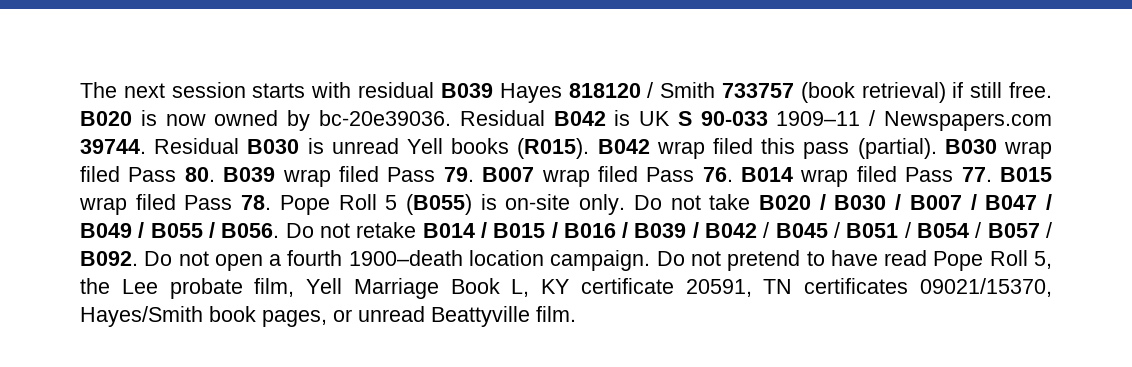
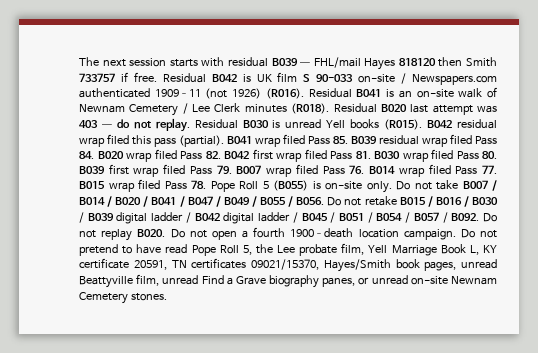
- The next session starts with residual B039 Hayes 818120 / Smith 733757 (book retrieval) if still free. B020 is now owned by bc-20e39036.
+ The next session starts with residual B039 — FHL/mail Hayes 818120 then Smith 733757 if free.
- Residual B042 is UK S 90-033 1909–11 / Newspapers.com 39744.
+ Residual B042 is UK film S 90-033 on-site / Newspapers.com authenticated 1909–11 (not 1926) (R016). Residual B041 is an on-site walk of Newnam Cemetery / Lee Clerk minutes (R018). Residual B020 last attempt was 403 — do not replay.
- B042 wrap filed this pass (partial).
+ B042 residual wrap filed this pass (partial).
- B030 wrap filed Pass 80. B039 wrap filed Pass 79. B007 wrap filed Pass 76. B014 wrap filed Pass 77. B015 wrap filed Pass 78. Pope Roll 5 (B055) is on-site only.
+ B041 wrap filed Pass 85. B039 residual wrap filed Pass 84. B020 wrap filed Pass 82. B042 first wrap filed Pass 81. B030 wrap filed Pass 80. B039 first wrap filed Pass 79. B007 wrap filed Pass 76. B014 wrap filed Pass 77. B015 wrap filed Pass 78. Pope Roll 5 (B055) is on-site only.
- Do not take B020 / B030 / B007 / B047 / B049 / B055 / B056.
+ Do not take B007 / B014 / B020 / B041 / B047 / B049 / B055 / B056.
- Do not retake B014 / B015 / B016 / B039 / B042 / B045 / B051 / B054 / B057 / B092.
+ Do not retake B015 / B016 / B030 / B039 digital ladder / B042 digital ladder / B045 / B051 / B054 / B057 / B092.
- Do not open a fourth 1900–death location campaign.
+ Do not replay B020. Do not open a fourth 1900–death location campaign.
- Do not pretend to have read Pope Roll 5, the Lee probate film, Yell Marriage Book L, KY certificate 20591, TN certificates 09021/15370, Hayes/Smith book pages, or unread Beattyville film.
+ Do not pretend to have read Pope Roll 5, the Lee probate film, Yell Marriage Book L, KY certificate 20591, TN certificates 09021/15370, Hayes/Smith book pages, unread Beattyville film, unread Find a Grave biography panes, or unread on-site Newnam Cemetery stones.

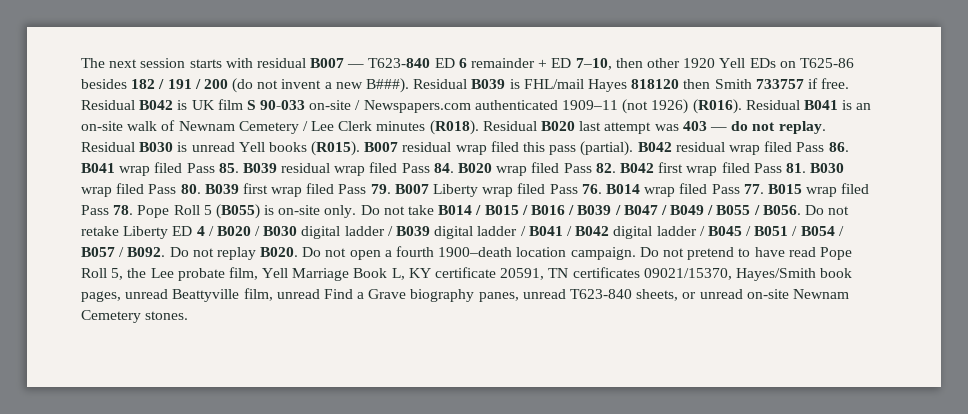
- The next session starts with residual B039 — FHL/mail Hayes 818120 then Smith 733757 if free.
+ The next session starts with residual B007 — T623-840 ED 6 remainder + ED 7–10, then other 1920 Yell EDs on T625-86 besides 182 / 191 / 200 (do not invent a new B###). Residual B039 is FHL/mail Hayes 818120 then Smith 733757 if free.
- B042 residual wrap filed this pass (partial).
+ B007 residual wrap filed this pass (partial).
- B041 wrap filed Pass 85. B039 residual wrap filed Pass 84. B020 wrap filed Pass 82. B042 first wrap filed Pass 81. B030 wrap filed Pass 80. B039 first wrap filed Pass 79. B007 wrap filed Pass 76. B014 wrap filed Pass 77. B015 wrap filed Pass 78. Pope Roll 5 (B055) is on-site only.
+ B042 residual wrap filed Pass 86. B041 wrap filed Pass 85. B039 residual wrap filed Pass 84. B020 wrap filed Pass 82. B042 first wrap filed Pass 81. B030 wrap filed Pass 80. B039 first wrap filed Pass 79. B007 Liberty wrap filed Pass 76. B014 wrap filed Pass 77. B015 wrap filed Pass 78. Pope Roll 5 (B055) is on-site only.
- Do not take B007 / B014 / B020 / B041 / B047 / B049 / B055 / B056.
+ Do not take B014 / B015 / B016 / B039 / B047 / B049 / B055 / B056.
- Do not retake B015 / B016 / B030 / B039 digital ladder / B042 digital ladder / B045 / B051 / B054 / B057 / B092.
+ Do not retake Liberty ED 4 / B020 / B030 digital ladder / B039 digital ladder / B041 / B042 digital ladder / B045 / B051 / B054 / B057 / B092.
- Do not pretend to have read Pope Roll 5, the Lee probate film, Yell Marriage Book L, KY certificate 20591, TN certificates 09021/15370, Hayes/Smith book pages, unread Beattyville film, unread Find a Grave biography panes, or unread on-site Newnam Cemetery stones.
+ Do not pretend to have read Pope Roll 5, the Lee probate film, Yell Marriage Book L, KY certificate 20591, TN certificates 09021/15370, Hayes/Smith book pages, unread Beattyville film, unread Find a Grave biography panes, unread T623-840 sheets, or unread on-site Newnam Cemetery stones.

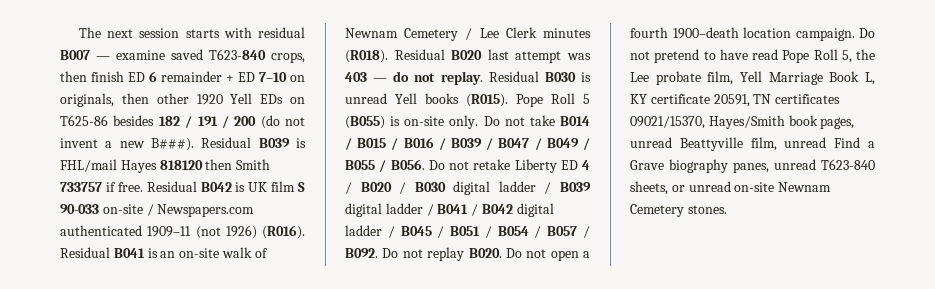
- The next session starts with residual B007 — T623-840 ED 6 remainder + ED 7–10, then other 1920 Yell EDs on T625-86 besides 182 / 191 / 200 (do not invent a new B###).
+ The next session starts with residual B007 — examine saved T623-840 crops, then finish ED 6 remainder + ED 7–10 on originals, then other 1920 Yell EDs on T625-86 besides 182 / 191 / 200 (do not invent a new B###).
- B007 residual wrap filed this pass (partial). B042 residual wrap filed Pass 86. B041 wrap filed Pass 85. B039 residual wrap filed Pass 84. B020 wrap filed Pass 82. B042 first wrap filed Pass 81. B030 wrap filed Pass 80. B039 first wrap filed Pass 79. B007 Liberty wrap filed Pass 76. B014 wrap filed Pass 77. B015 wrap filed Pass 78. Pope Roll 5 (B055) is on-site only.
+ Pope Roll 5 (B055) is on-site only.

